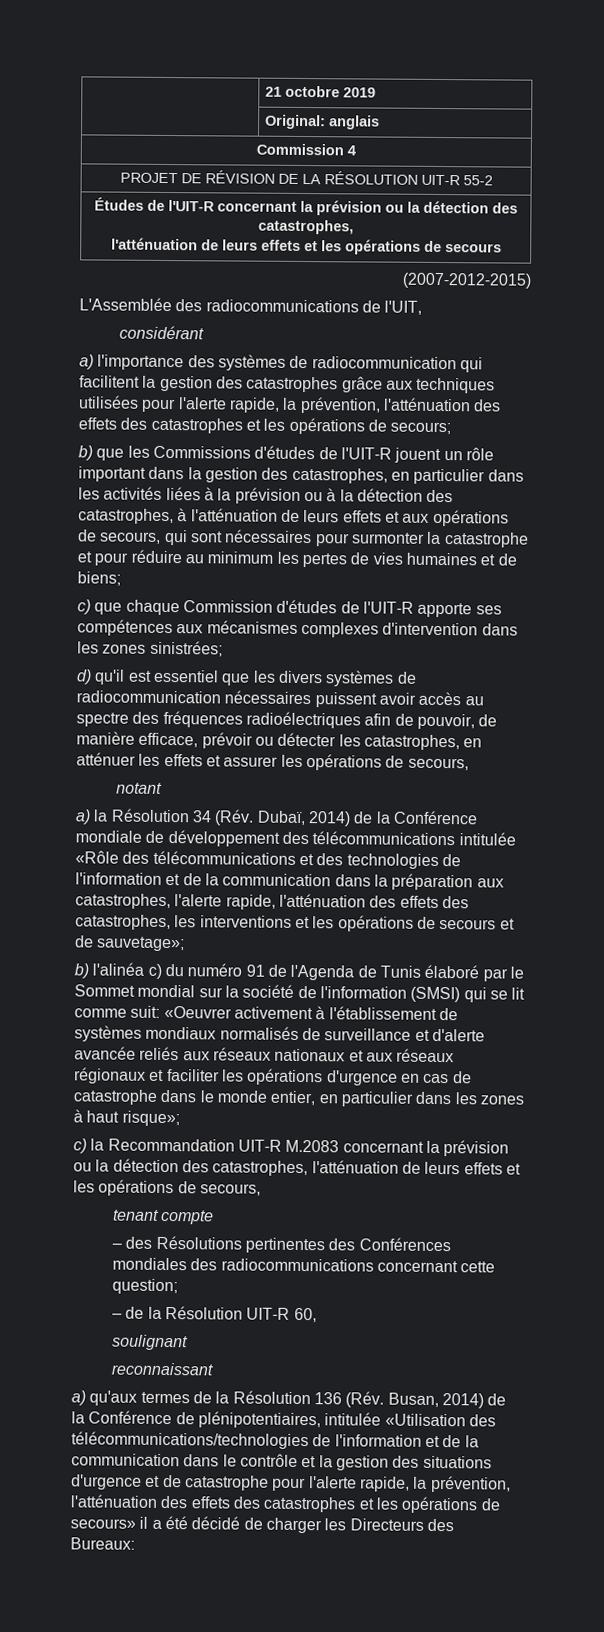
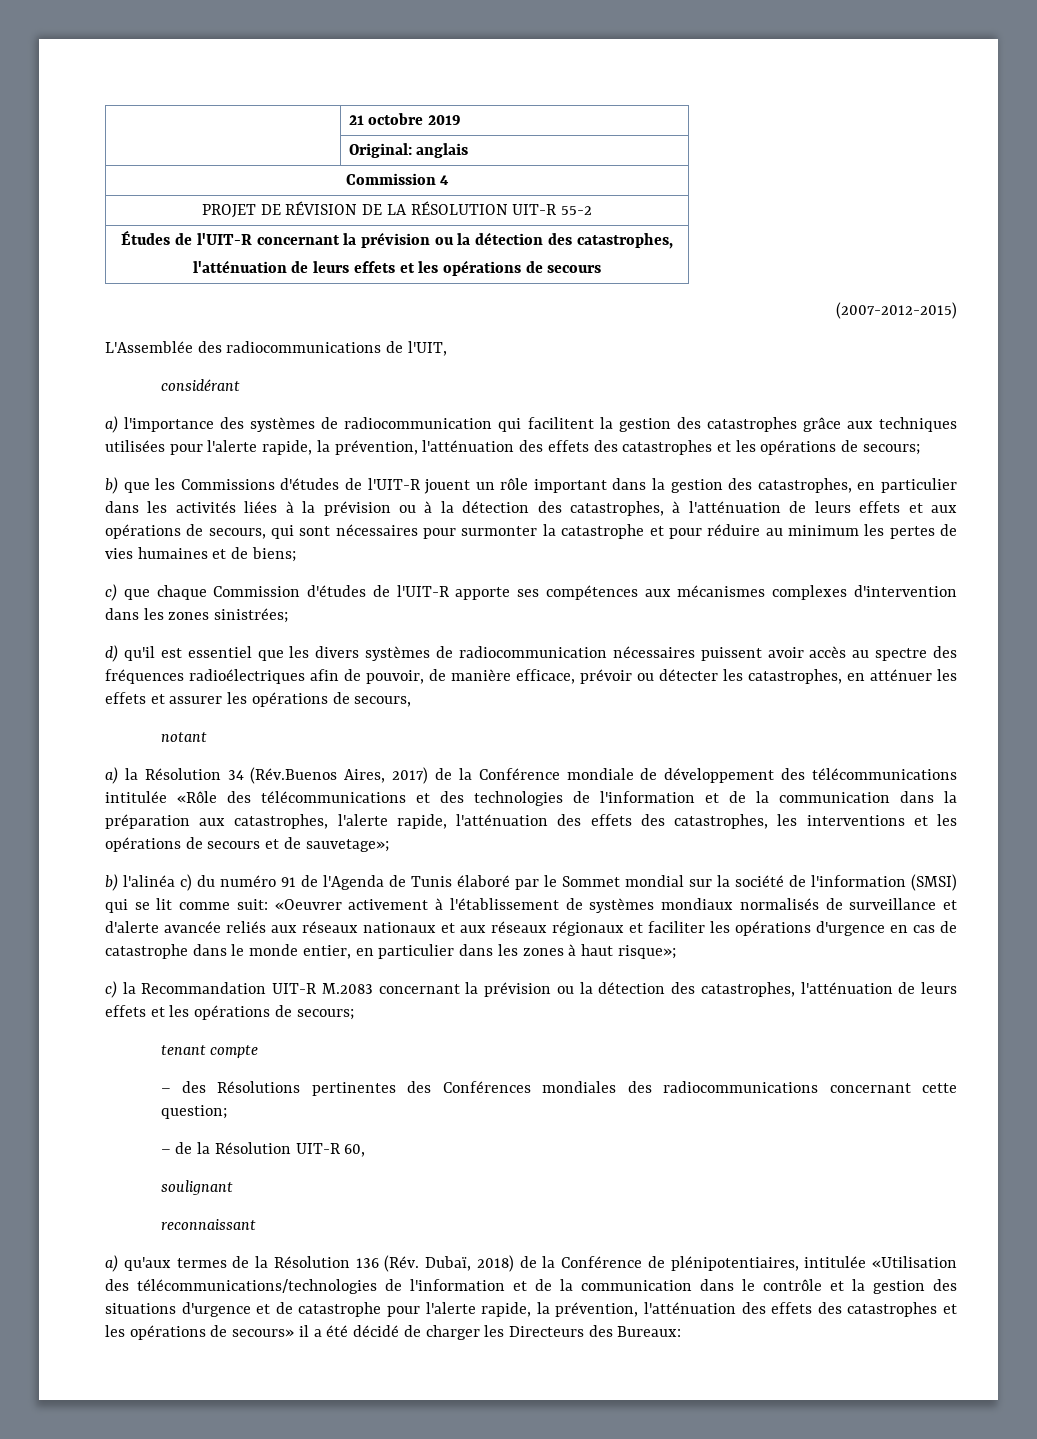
- a) la Résolution 34 (Rév. Dubaï, 2014) de la Conférence mondiale de développement des télécommunications intitulée «Rôle des télécommunications et des technologies de l'information et de la communication dans la préparation aux catastrophes, l'alerte rapide, l'atténuation des effets des catastrophes, les interventions et les opérations de secours et de sauvetage»;
+ a) la Résolution 34 (Rév.Buenos Aires, 2017) de la Conférence mondiale de développement des télécommunications intitulée «Rôle des télécommunications et des technologies de l'information et de la communication dans la préparation aux catastrophes, l'alerte rapide, l'atténuation des effets des catastrophes, les interventions et les opérations de secours et de sauvetage»;
- c) la Recommandation UIT-R M.2083 concernant la prévision ou la détection des catastrophes, l'atténuation de leurs effets et les opérations de secours,
+ c) la Recommandation UIT-R M.2083 concernant la prévision ou la détection des catastrophes, l'atténuation de leurs effets et les opérations de secours;
- a) qu'aux termes de la Résolution 136 (Rév. Busan, 2014) de la Conférence de plénipotentiaires, intitulée «Utilisation des télécommunications/technologies de l'information et de la communication dans le contrôle et la gestion des situations d'urgence et de catastrophe pour l'alerte rapide, la prévention, l'atténuation des effets des catastrophes et les opérations de secours» il a été décidé de charger les Directeurs des Bureaux:
+ a) qu'aux termes de la Résolution 136 (Rév. Dubaï, 2018) de la Conférence de plénipotentiaires, intitulée «Utilisation des télécommunications/technologies de l'information et de la communication dans le contrôle et la gestion des situations d'urgence et de catastrophe pour l'alerte rapide, la prévention, l'atténuation des effets des catastrophes et les opérations de secours» il a été décidé de charger les Directeurs des Bureaux:

